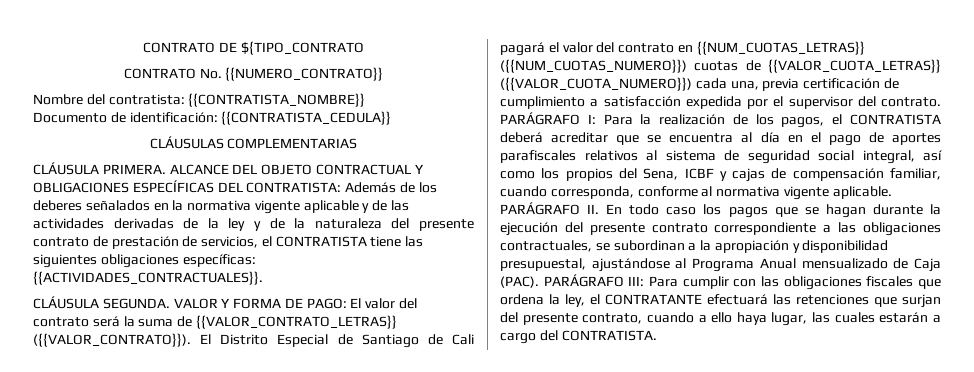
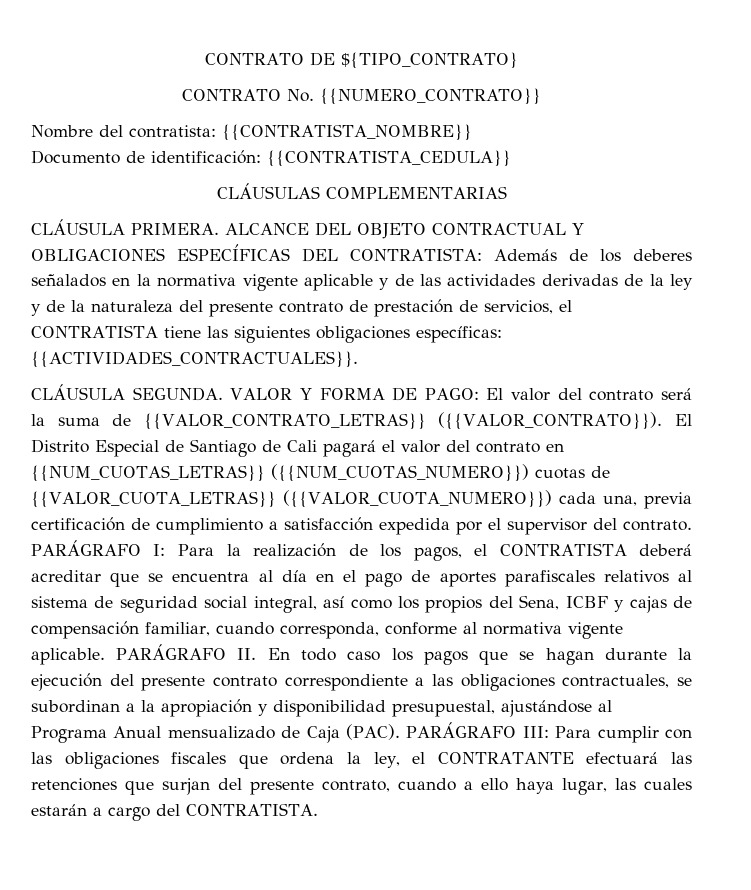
- CONTRATO DE ${TIPO_CONTRATO
+ CONTRATO DE ${TIPO_CONTRATO}

